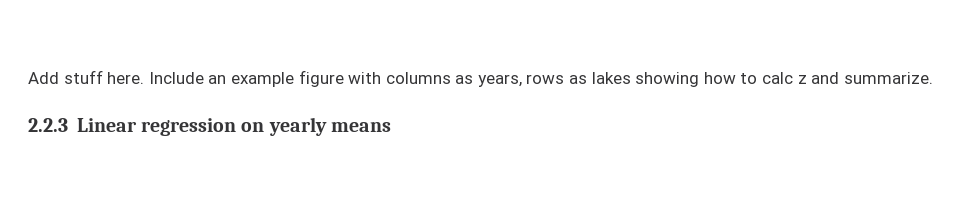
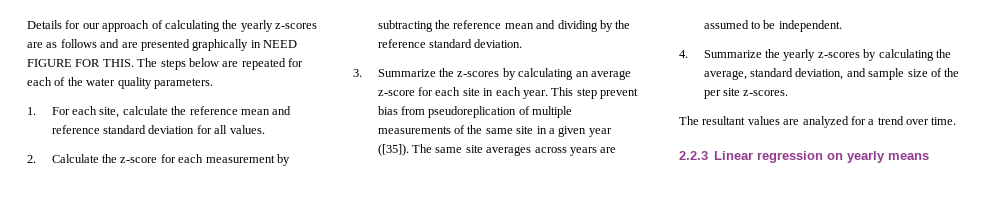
- Add stuff here. Include an example figure with columns as years, rows as lakes showing how to calc z and summarize.
+ Details for our approach of calculating the yearly z-scores are as follows and are presented graphically in NEED FIGURE FOR THIS. The steps below are repeated for each of the water quality parameters.
+ 1. For each site, calculate the reference mean and reference standard deviation for all values.
+ 2. Calculate the z-score for each measurement by subtracting the reference mean and dividing by the reference standard deviation.
+ 3. Summarize the z-scores by calculating an average z-score for each site in each year. This step prevent bias from pseudoreplication of multiple measurements of the same site in a given year ([35]). The same site averages across years are assumed to be independent.
+ 4. Summarize the yearly z-scores by calculating the average, standard deviation, and sample size of the per site z-scores.
+ The resultant values are analyzed for a trend over time.

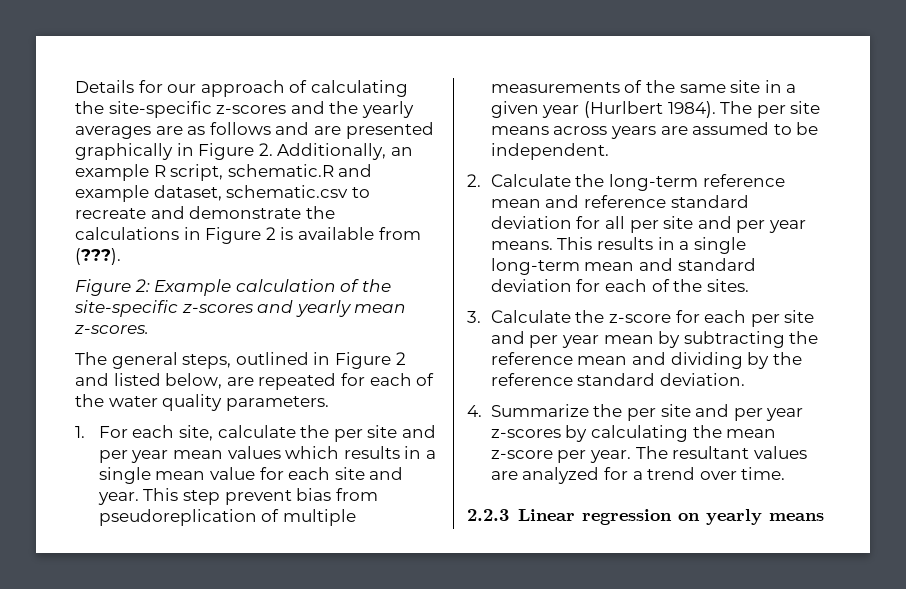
- Details for our approach of calculating the yearly z-scores are as follows and are presented graphically in NEED FIGURE FOR THIS. The steps below are repeated for each of the water quality parameters.
+ Details for our approach of calculating the site-specific z-scores and the yearly averages are as follows and are presented graphically in Figure 2. Additionally, an example R script, schematic.R and example dataset, schematic.csv to recreate and demonstrate the calculations in Figure 2 is available from (???).
+ Figure 2: Example calculation of the site-specific z-scores and yearly mean z-scores.
+ The general steps, outlined in Figure 2 and listed below, are repeated for each of the water quality parameters.
- 1. For each site, calculate the reference mean and reference standard deviation for all values.
- 2. Calculate the z-score for each measurement by subtracting the reference mean and dividing by the reference standard deviation.
- 3. Summarize the z-scores by calculating an average z-score for each site in each year.
+ 1. For each site, calculate the per site and per year mean values which results in a single mean value for each site and year.
- This step prevent bias from pseudoreplication of multiple measurements of the same site in a given year ([35]). The same site averages across years are assumed to be independent.
+ This step prevent bias from pseudoreplication of multiple measurements of the same site in a given year (Hurlbert 1984). The per site means across years are assumed to be independent.
- 4. Summarize the yearly z-scores by calculating the average, standard deviation, and sample size of the per site z-scores.
- The resultant values are analyzed for a trend over time.
+ 2. Calculate the long-term reference mean and reference standard deviation for all per site and per year means. This results in a single long-term mean and standard deviation for each of the sites.
+ 3. Calculate the z-score for each per site and per year mean by subtracting the reference mean and dividing by the reference standard deviation.
+ 4. Summarize the per site and per year z-scores by calculating the mean z-score per year. The resultant values are analyzed for a trend over time.

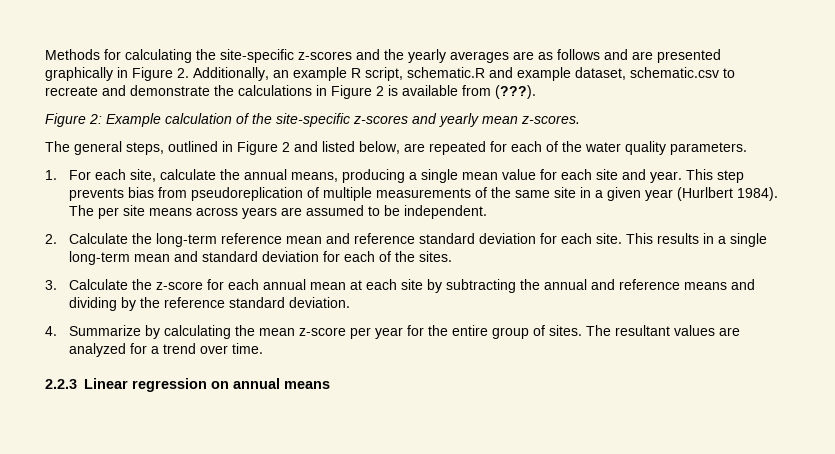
- Details for our approach of calculating the site-specific z-scores and the yearly averages are as follows and are presented graphically in Figure 2. Additionally, an example R script, schematic.R and example dataset, schematic.csv to recreate and demonstrate the calculations in Figure 2 is available from (???).
+ Methods for calculating the site-specific z-scores and the yearly averages are as follows and are presented graphically in Figure 2. Additionally, an example R script, schematic.R and example dataset, schematic.csv to recreate and demonstrate the calculations in Figure 2 is available from (???).
- 1. For each site, calculate the per site and per year mean values which results in a single mean value for each site and year.
+ 1. For each site, calculate the annual means, producing a single mean value for each site and year.
- This step prevent bias from pseudoreplication of multiple measurements of the same site in a given year (Hurlbert 1984).
+ This step prevents bias from pseudoreplication of multiple measurements of the same site in a given year (Hurlbert 1984).
- 2. Calculate the long-term reference mean and reference standard deviation for all per site and per year means.
+ 2. Calculate the long-term reference mean and reference standard deviation for each site.
- 3. Calculate the z-score for each per site and per year mean by subtracting the reference mean and dividing by the reference standard deviation.
+ 3. Calculate the z-score for each annual mean at each site by subtracting the annual and reference means and dividing by the reference standard deviation.
- 4. Summarize the per site and per year z-scores by calculating the mean z-score per year.
+ 4. Summarize by calculating the mean z-score per year for the entire group of sites.
- 2.2.3 Linear regression on yearly means
+ 2.2.3 Linear regression on annual means

